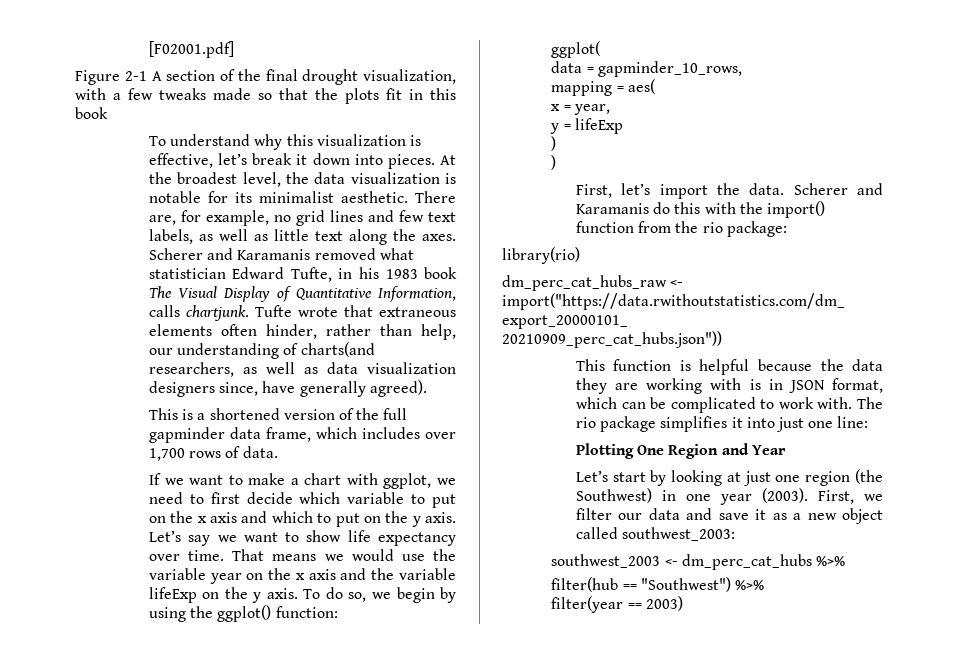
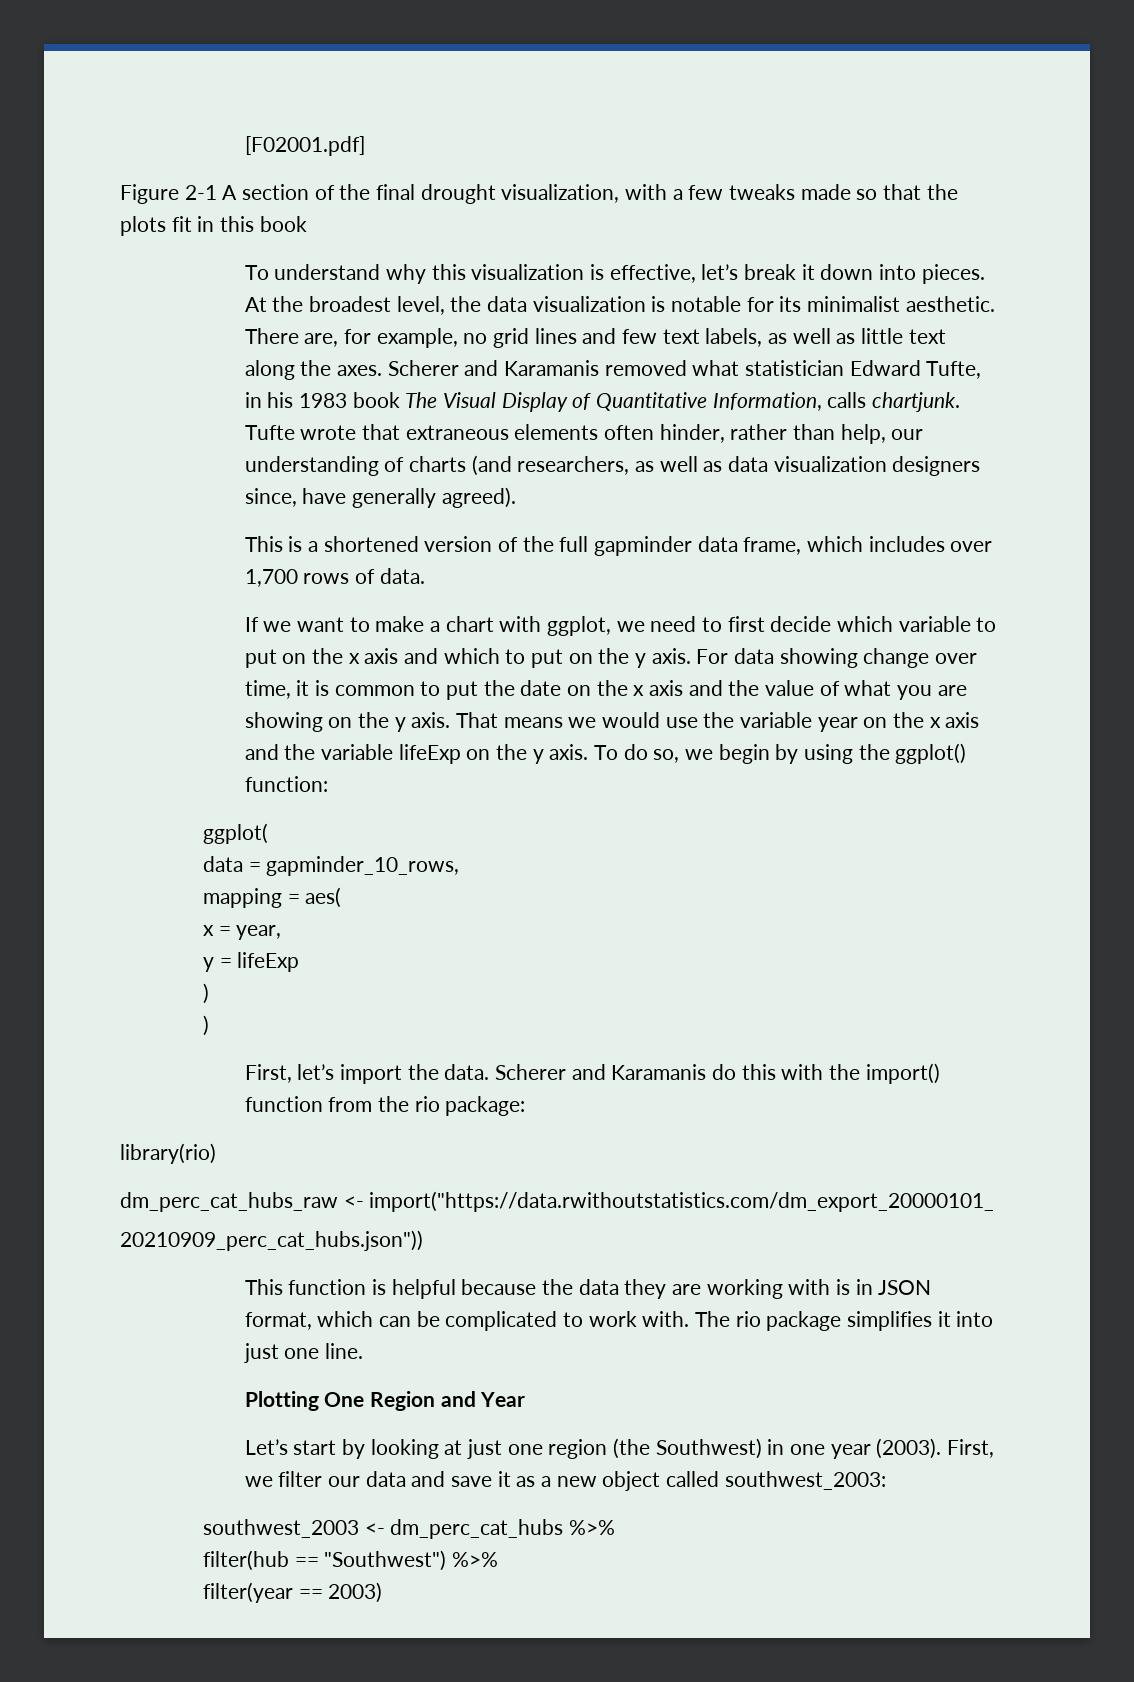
- Tufte wrote that extraneous elements often hinder, rather than help, our understanding of charts(and researchers, as well as data visualization designers since, have generally agreed).
+ Tufte wrote that extraneous elements often hinder, rather than help, our understanding of charts (and researchers, as well as data visualization designers since, have generally agreed).
- Let’s say we want to show life expectancy over time.
+ For data showing change over time, it is common to put the date on the x axis and the value of what you are showing on the y axis.
- The rio package simplifies it into just one line:
+ The rio package simplifies it into just one line.

